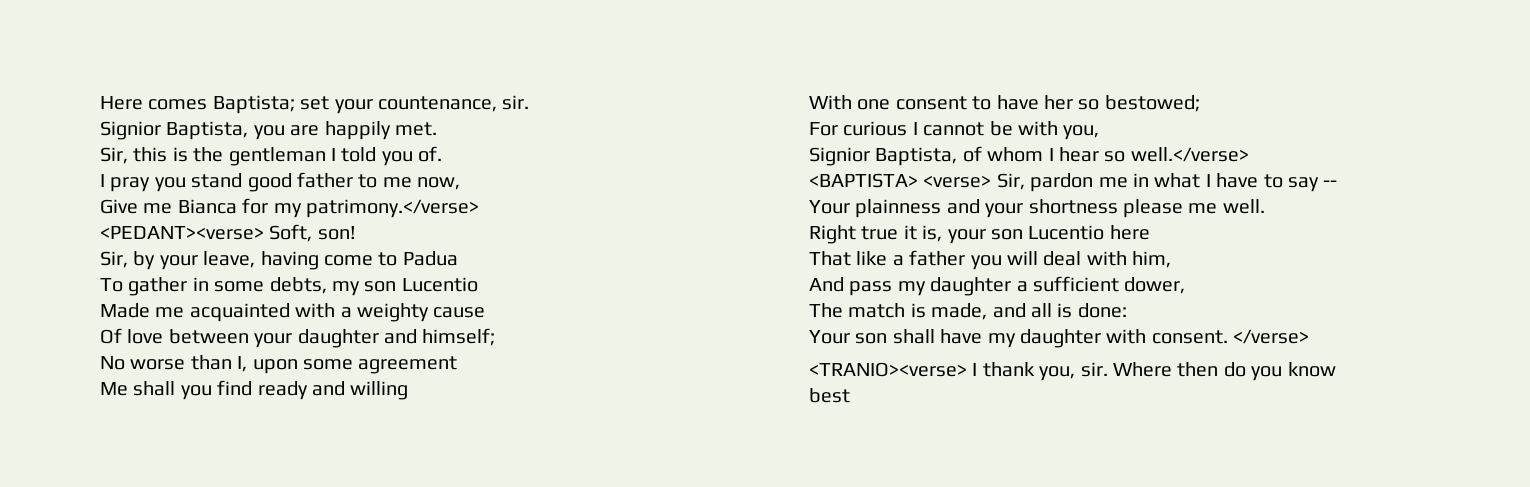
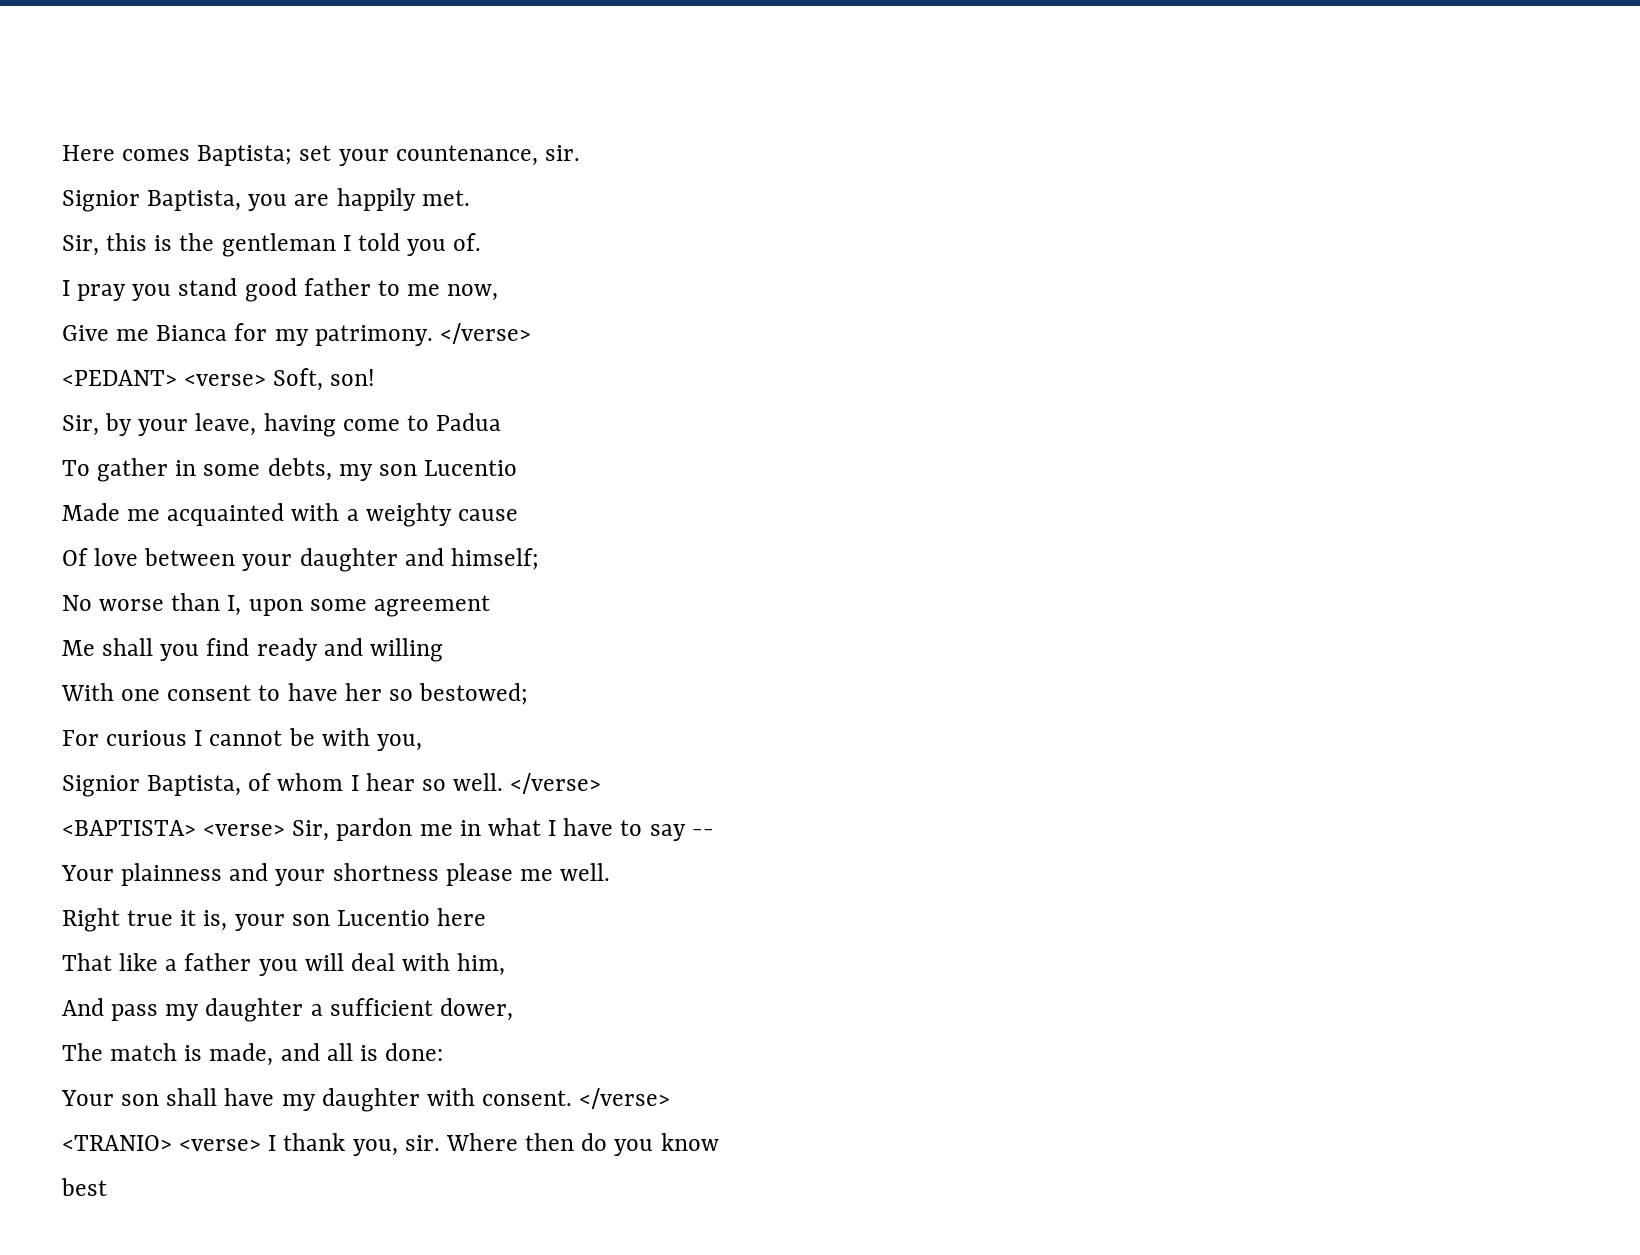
- Give me Bianca for my patrimony.</verse>
- <PEDANT><verse> Soft, son!
+ Give me Bianca for my patrimony. </verse>
+ <PEDANT> <verse> Soft, son!
- Signior Baptista, of whom I hear so well.</verse>
+ Signior Baptista, of whom I hear so well. </verse>
- <TRANIO><verse> I thank you, sir.
+ <TRANIO> <verse> I thank you, sir.

